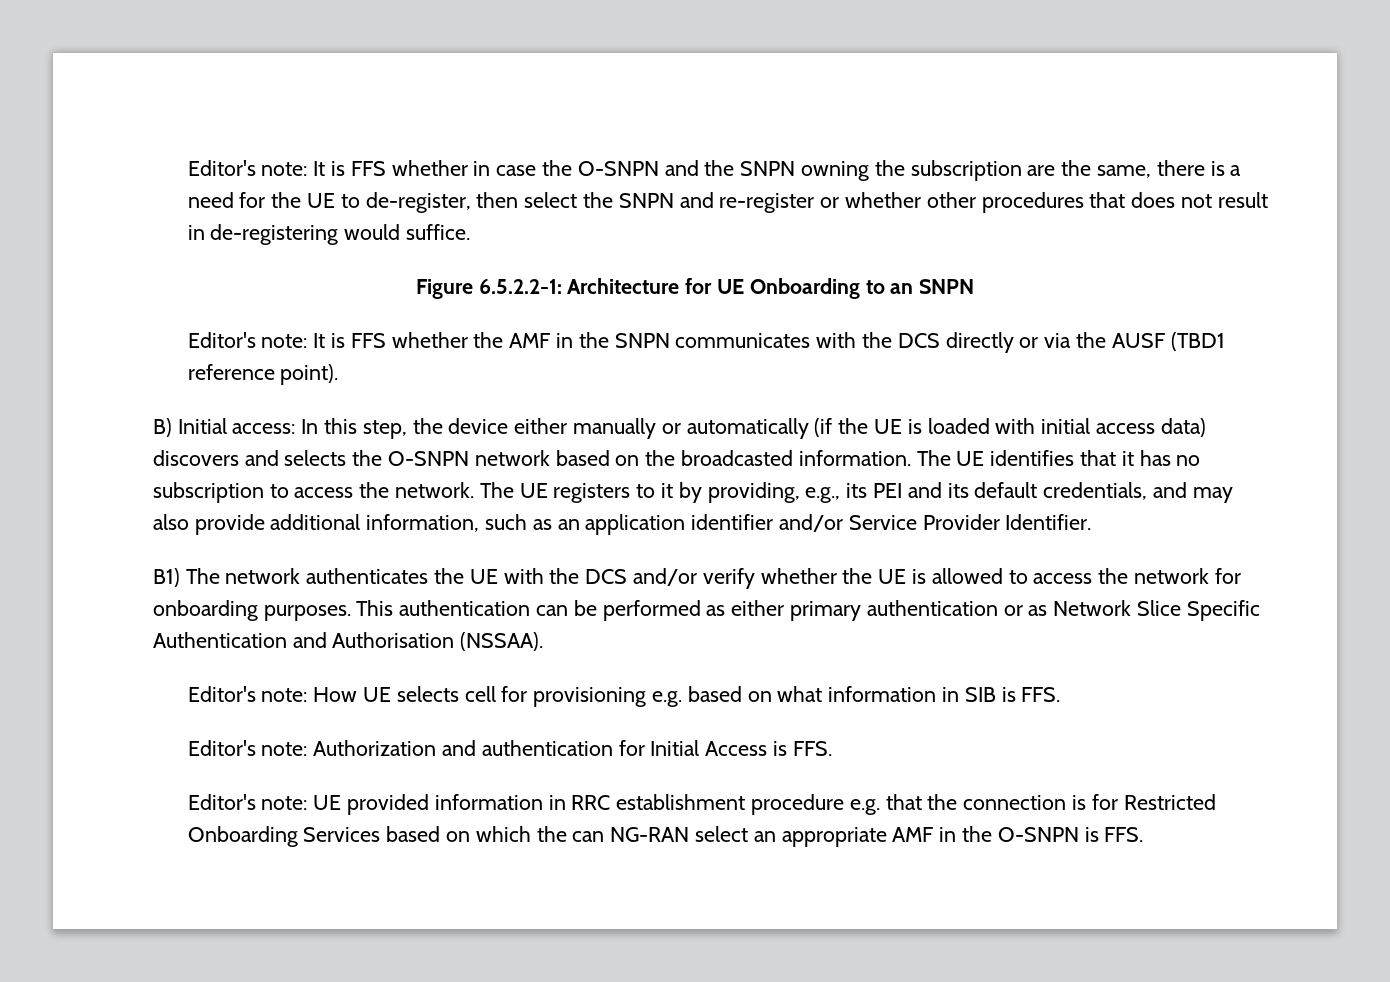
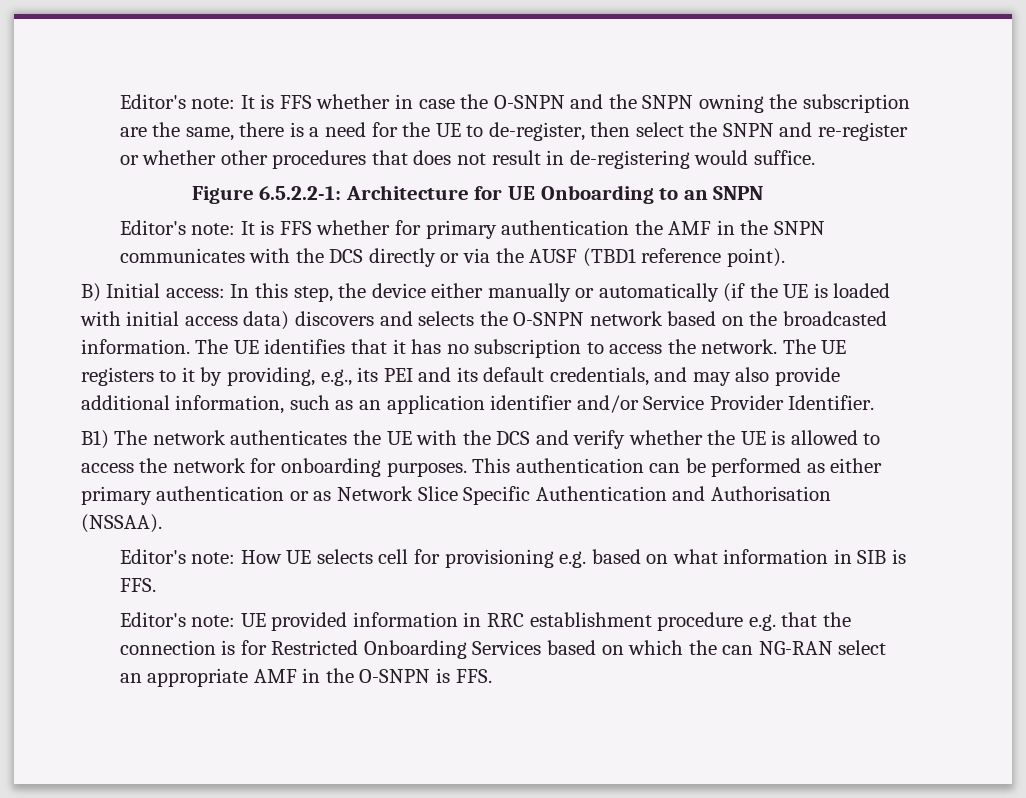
- Editor's note: It is FFS whether the AMF in the SNPN communicates with the DCS directly or via the AUSF (TBD1 reference point).
+ Editor's note: It is FFS whether for primary authentication the AMF in the SNPN communicates with the DCS directly or via the AUSF (TBD1 reference point).
- B1) The network authenticates the UE with the DCS and/or verify whether the UE is allowed to access the network for onboarding purposes.
+ B1) The network authenticates the UE with the DCS and verify whether the UE is allowed to access the network for onboarding purposes.
- Editor's note: Authorization and authentication for Initial Access is FFS.

